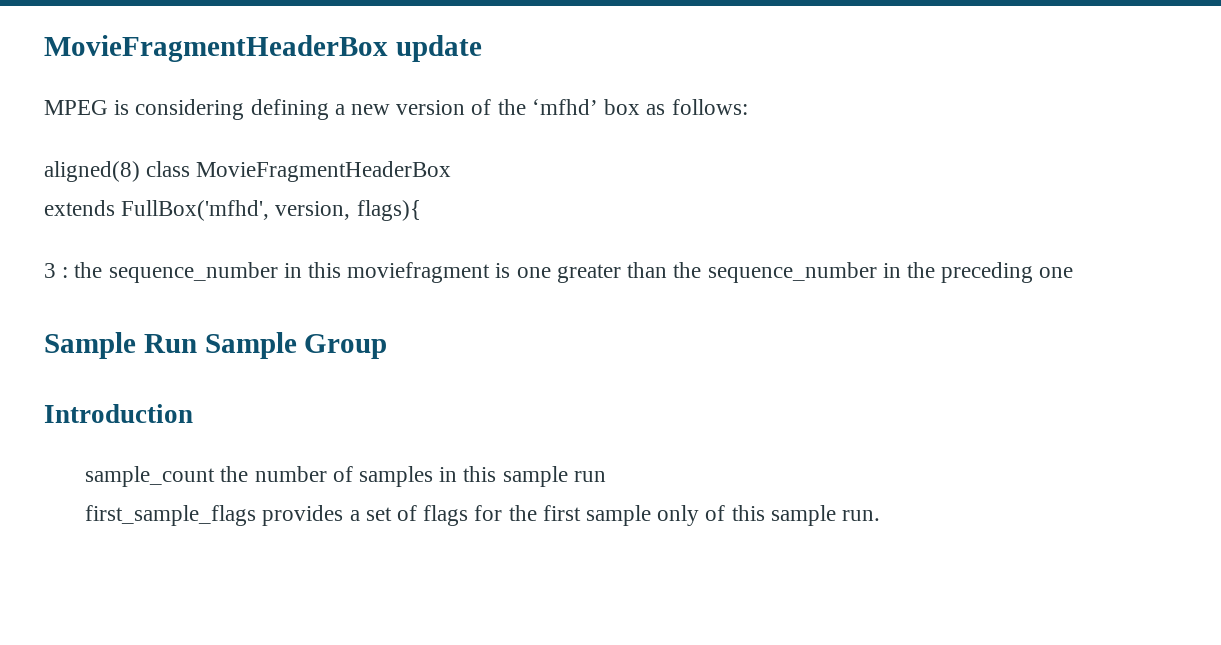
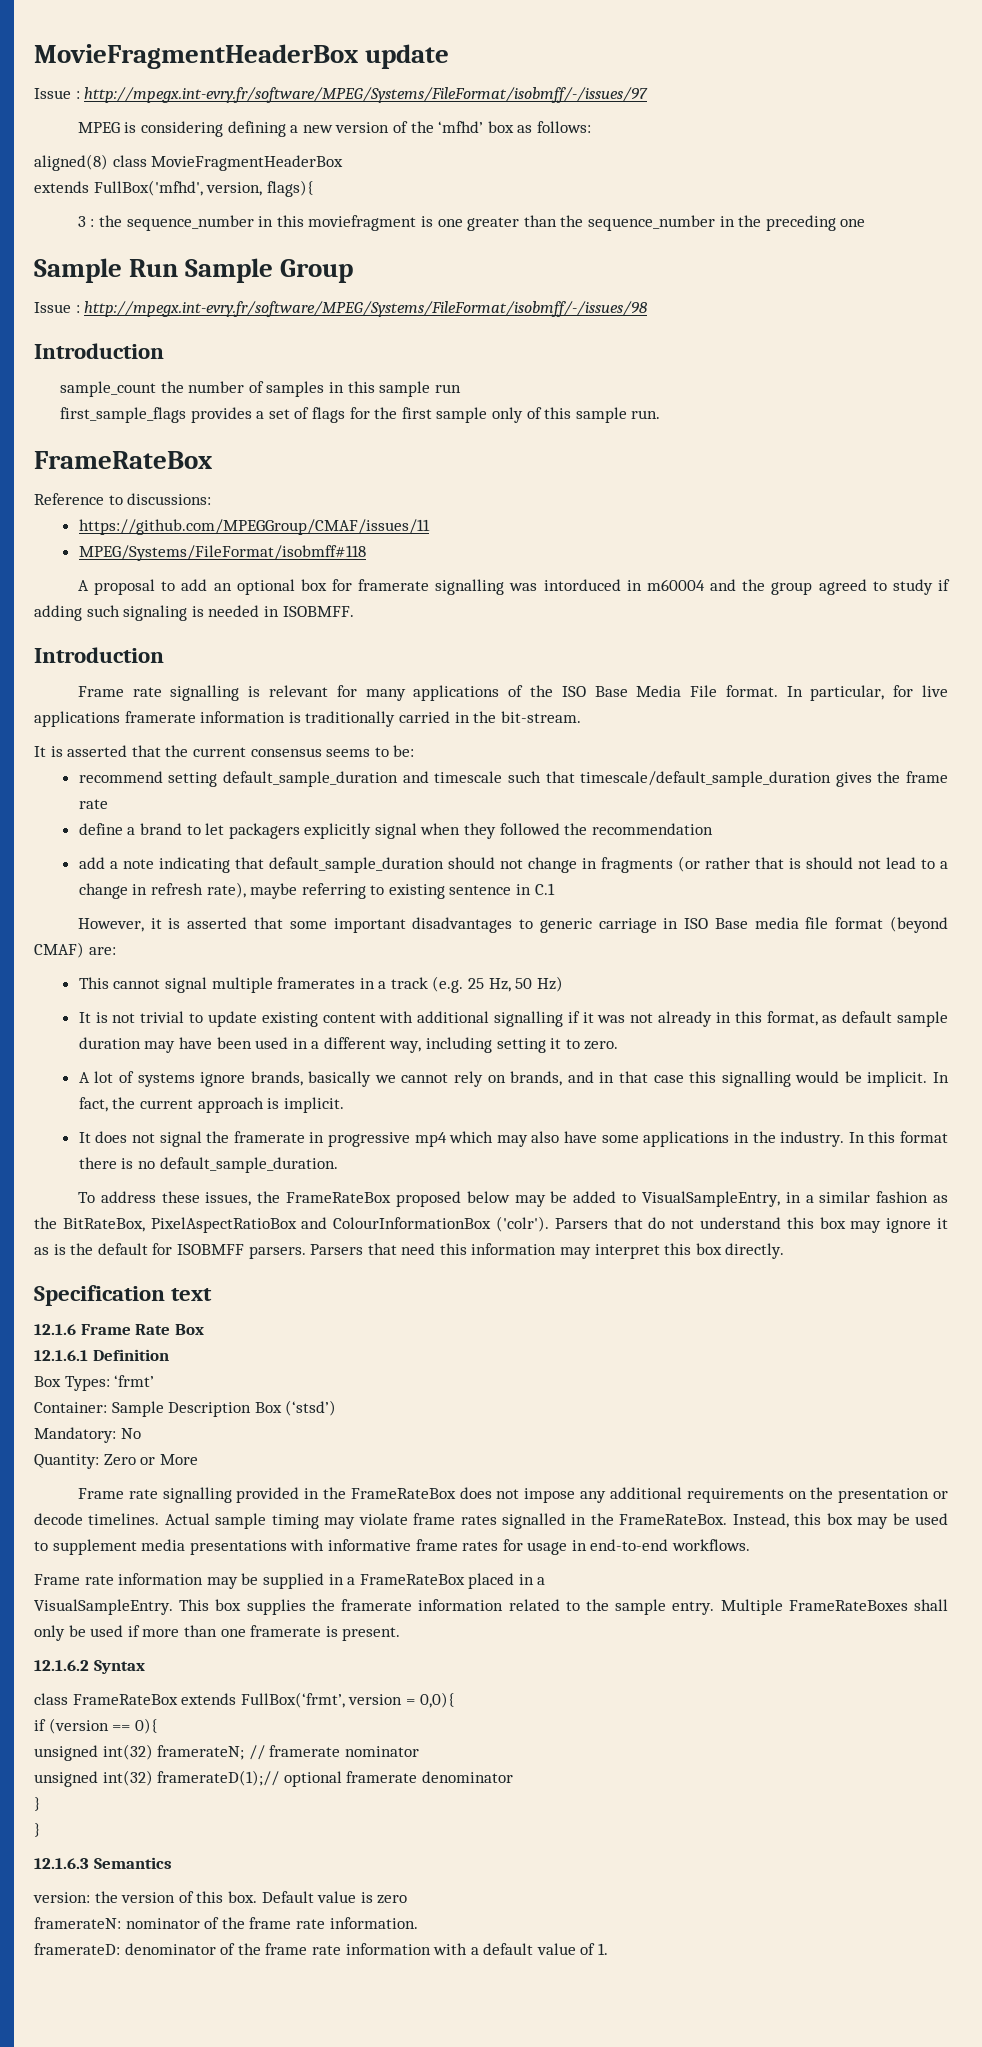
+ Issue : http://mpegx.int-evry.fr/software/MPEG/Systems/FileFormat/isobmff/-/issues/97
+ Issue : http://mpegx.int-evry.fr/software/MPEG/Systems/FileFormat/isobmff/-/issues/98
  first_sample_flags provides a set of flags for the first sample only of this sample run.
+ FrameRateBox
+ Reference to discussions:
+ https://github.com/MPEGGroup/CMAF/issues/11
+ MPEG/Systems/FileFormat/isobmff#118
+ A proposal to add an optional box for framerate signalling was intorduced in m60004 and the group agreed to study if adding such signaling is needed in ISOBMFF.
+ Introduction
+ Frame rate signalling is relevant for many applications of the ISO Base Media File format. In particular, for live applications framerate information is traditionally carried in the bit-stream.
+ It is asserted that the current consensus seems to be:
+ recommend setting default_sample_duration and timescale such that timescale/default_sample_duration gives the frame rate
+ define a brand to let packagers explicitly signal when they followed the recommendation
+ add a note indicating that default_sample_duration should not change in fragments (or rather that is should not lead to a change in refresh rate), maybe referring to existing sentence in C.1
+ However, it is asserted that some important disadvantages to generic carriage in ISO Base media file format (beyond CMAF) are:
+ This cannot signal multiple framerates in a track (e.g. 25 Hz, 50 Hz)
+ It is not trivial to update existing content with additional signalling if it was not already in this format, as default sample duration may have been used in a different way, including setting it to zero.
+ A lot of systems ignore brands, basically we cannot rely on brands, and in that case this signalling would be implicit. In fact, the current approach is implicit.
+ It does not signal the framerate in progressive mp4 which may also have some applications in the industry. In this format there is no default_sample_duration.
+ To address these issues, the FrameRateBox proposed below may be added to VisualSampleEntry, in a similar fashion as the BitRateBox, PixelAspectRatioBox and ColourInformationBox ('colr'). Parsers that do not understand this box may ignore it as is the default for ISOBMFF parsers. Parsers that need this information may interpret this box directly.
+ Specification text
+ 12.1.6 Frame Rate Box
+ 12.1.6.1 Definition
+ Box Types: ‘frmt’
+ Container: Sample Description Box (‘stsd’)
+ Mandatory: No
+ Quantity: Zero or More
+ Frame rate signalling provided in the FrameRateBox does not impose any additional requirements on the presentation or decode timelines. Actual sample timing may violate frame rates signalled in the FrameRateBox. Instead, this box may be used to supplement media presentations with informative frame rates for usage in end-to-end workflows.
+ Frame rate information may be supplied in a FrameRateBox placed in a
+ VisualSampleEntry. This box supplies the framerate information related to the sample entry. Multiple FrameRateBoxes shall only be used if more than one framerate is present.
+ 12.1.6.2 Syntax
+ class FrameRateBox extends FullBox(‘frmt’, version = 0,0){
+ if (version == 0){
+ unsigned int(32) framerateN; // framerate nominator
+ unsigned int(32) framerateD(1);// optional framerate denominator
+ }
+ }
+ 12.1.6.3 Semantics
+ version: the version of this box. Default value is zero
+ framerateN: nominator of the frame rate information.
+ framerateD: denominator of the frame rate information with a default value of 1.

